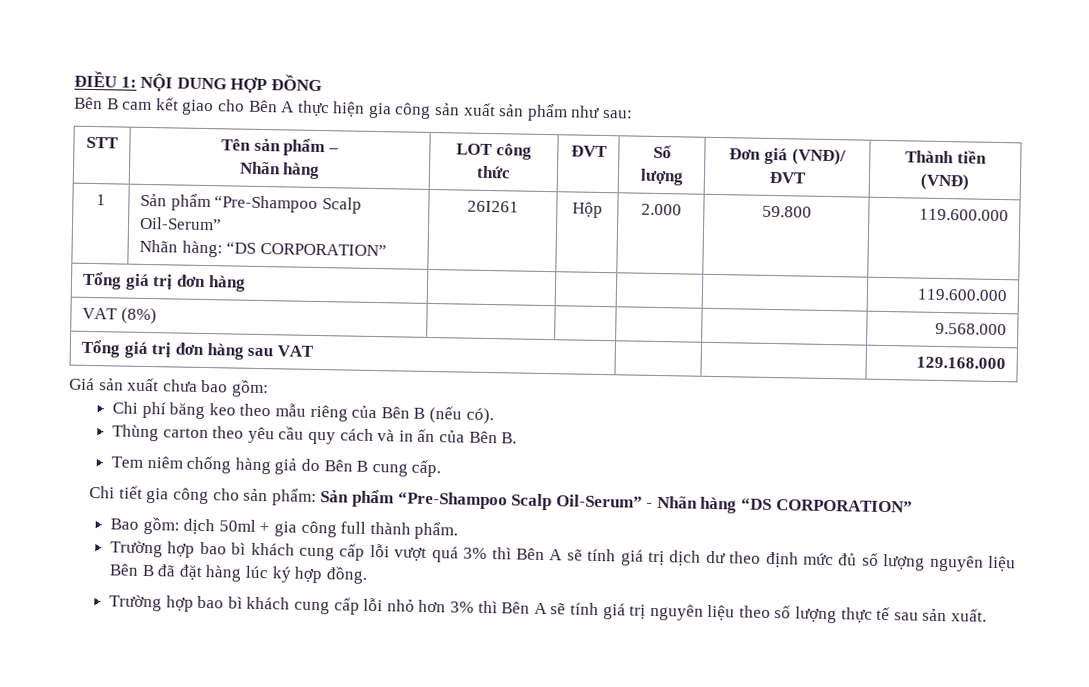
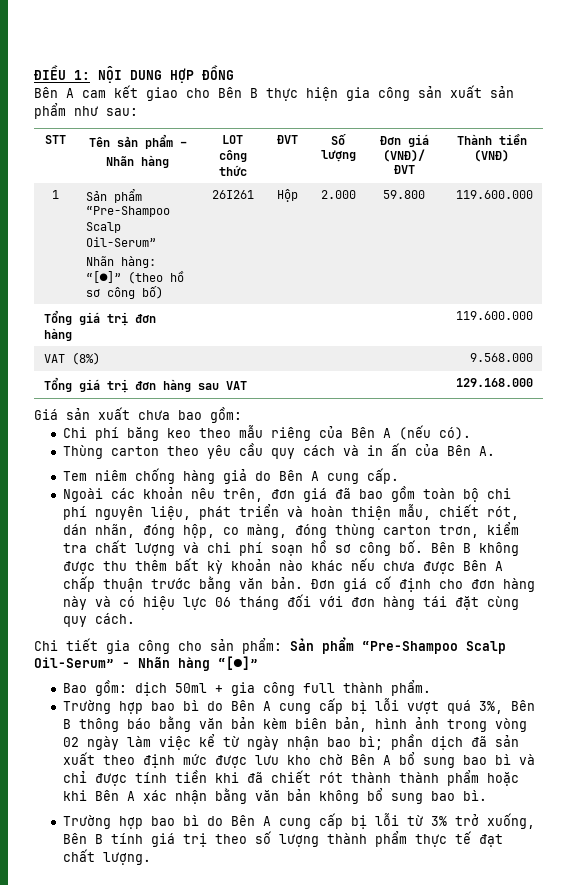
- Bên B cam kết giao cho Bên A thực hiện gia công sản xuất sản phẩm như sau:
+ Bên A cam kết giao cho Bên B thực hiện gia công sản xuất sản phẩm như sau:
  1 | Sản phẩm “Pre-Shampoo Scalp Oil-Serum”
- Nhãn hàng: “DS CORPORATION” | 26I261 | Hộp | 2.000 | 59.800 | 119.600.000
+ Nhãn hàng: “[●]” (theo hồ sơ công bố) | 26I261 | Hộp | 2.000 | 59.800 | 119.600.000
- Chi phí băng keo theo mẫu riêng của Bên B (nếu có).
+ Chi phí băng keo theo mẫu riêng của Bên A (nếu có).
- Thùng carton theo yêu cầu quy cách và in ấn của Bên B.
+ Thùng carton theo yêu cầu quy cách và in ấn của Bên A.
- Tem niêm chống hàng giả do Bên B cung cấp.
+ Tem niêm chống hàng giả do Bên A cung cấp.
+ Ngoài các khoản nêu trên, đơn giá đã bao gồm toàn bộ chi phí nguyên liệu, phát triển và hoàn thiện mẫu, chiết rót, dán nhãn, đóng hộp, co màng, đóng thùng carton trơn, kiểm tra chất lượng và chi phí soạn hồ sơ công bố. Bên B không được thu thêm bất kỳ khoản nào khác nếu chưa được Bên A chấp thuận trước bằng văn bản. Đơn giá cố định cho đơn hàng này và có hiệu lực 06 tháng đối với đơn hàng tái đặt cùng quy cách.
- Chi tiết gia công cho sản phẩm: Sản phẩm “Pre-Shampoo Scalp Oil-Serum” - Nhãn hàng “DS CORPORATION”
+ Chi tiết gia công cho sản phẩm: Sản phẩm “Pre-Shampoo Scalp Oil-Serum” - Nhãn hàng “[●]”
- Trường hợp bao bì khách cung cấp lỗi vượt quá 3% thì Bên A sẽ tính giá trị dịch dư theo định mức đủ số lượng nguyên liệu Bên B đã đặt hàng lúc ký hợp đồng.
- Trường hợp bao bì khách cung cấp lỗi nhỏ hơn 3% thì Bên A sẽ tính giá trị nguyên liệu theo số lượng thực tế sau sản xuất.
+ Trường hợp bao bì do Bên A cung cấp bị lỗi vượt quá 3%, Bên B thông báo bằng văn bản kèm biên bản, hình ảnh trong vòng 02 ngày làm việc kể từ ngày nhận bao bì; phần dịch đã sản xuất theo định mức được lưu kho chờ Bên A bổ sung bao bì và chỉ được tính tiền khi đã chiết rót thành thành phẩm hoặc khi Bên A xác nhận bằng văn bản không bổ sung bao bì.
+ Trường hợp bao bì do Bên A cung cấp bị lỗi từ 3% trở xuống, Bên B tính giá trị theo số lượng thành phẩm thực tế đạt chất lượng.

